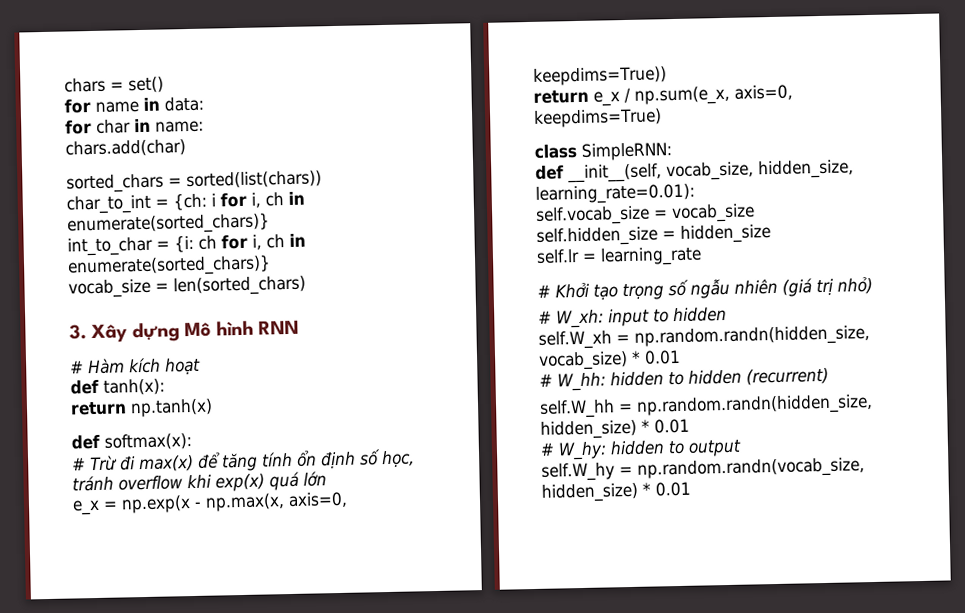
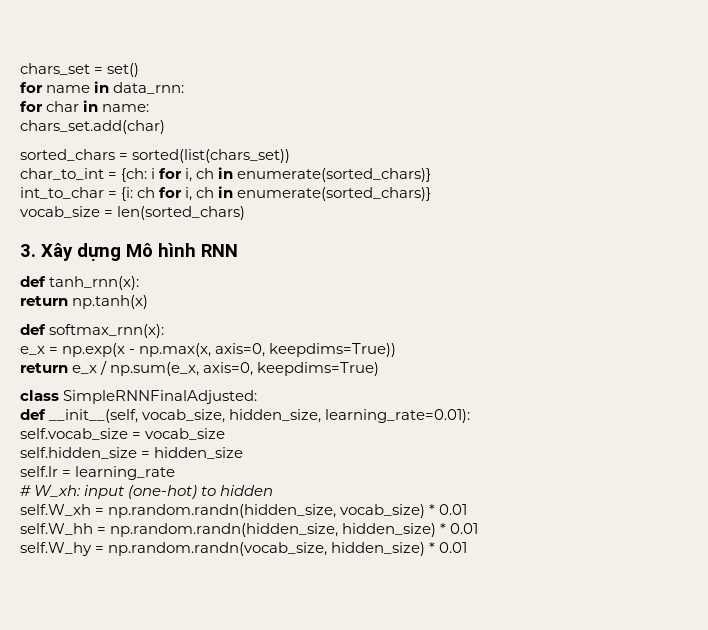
- chars = set()
+ chars_set = set()
- for name in data:
+ for name in data_rnn:
- chars.add(char)
+ chars_set.add(char)
- sorted_chars = sorted(list(chars))
+ sorted_chars = sorted(list(chars_set))
- # Hàm kích hoạt
- def tanh(x):
+ def tanh_rnn(x):
- def softmax(x):
- # Trừ đi max(x) để tăng tính ổn định số học, tránh overflow khi exp(x) quá lớn
+ def softmax_rnn(x):
- class SimpleRNN:
+ class SimpleRNNFinalAdjusted:
- # Khởi tạo trọng số ngẫu nhiên (giá trị nhỏ)
- # W_xh: input to hidden
+ # W_xh: input (one-hot) to hidden
- # W_hh: hidden to hidden (recurrent)
- # W_hy: hidden to output

